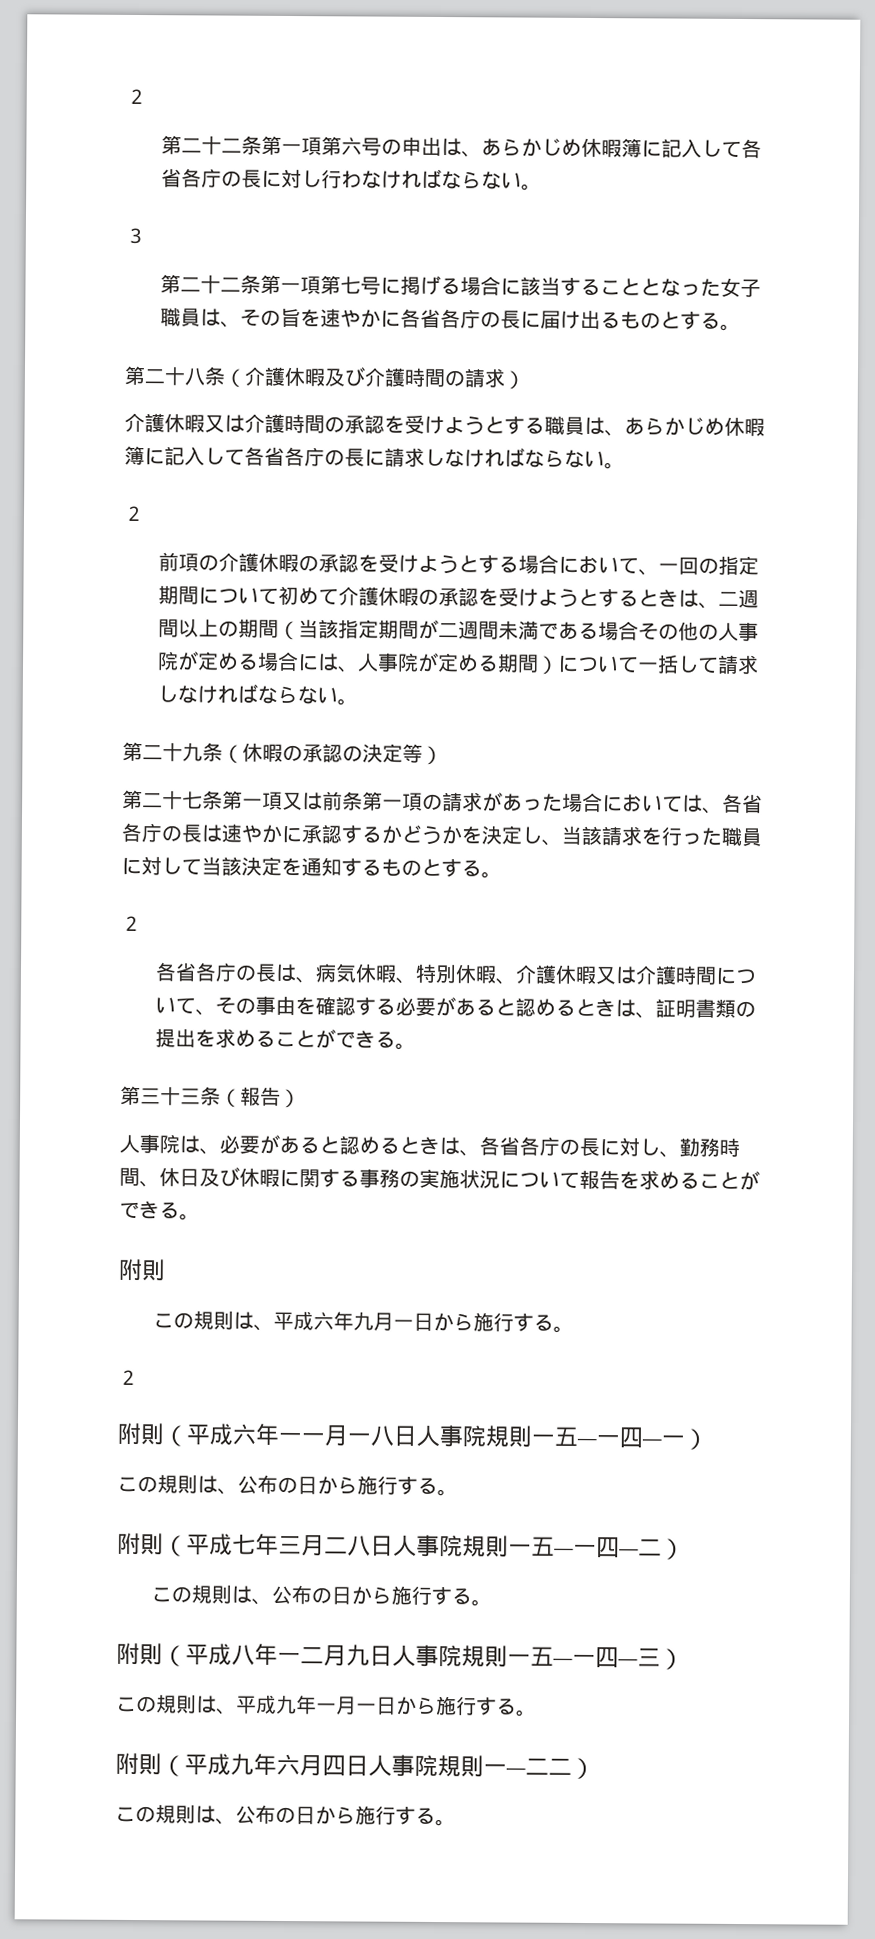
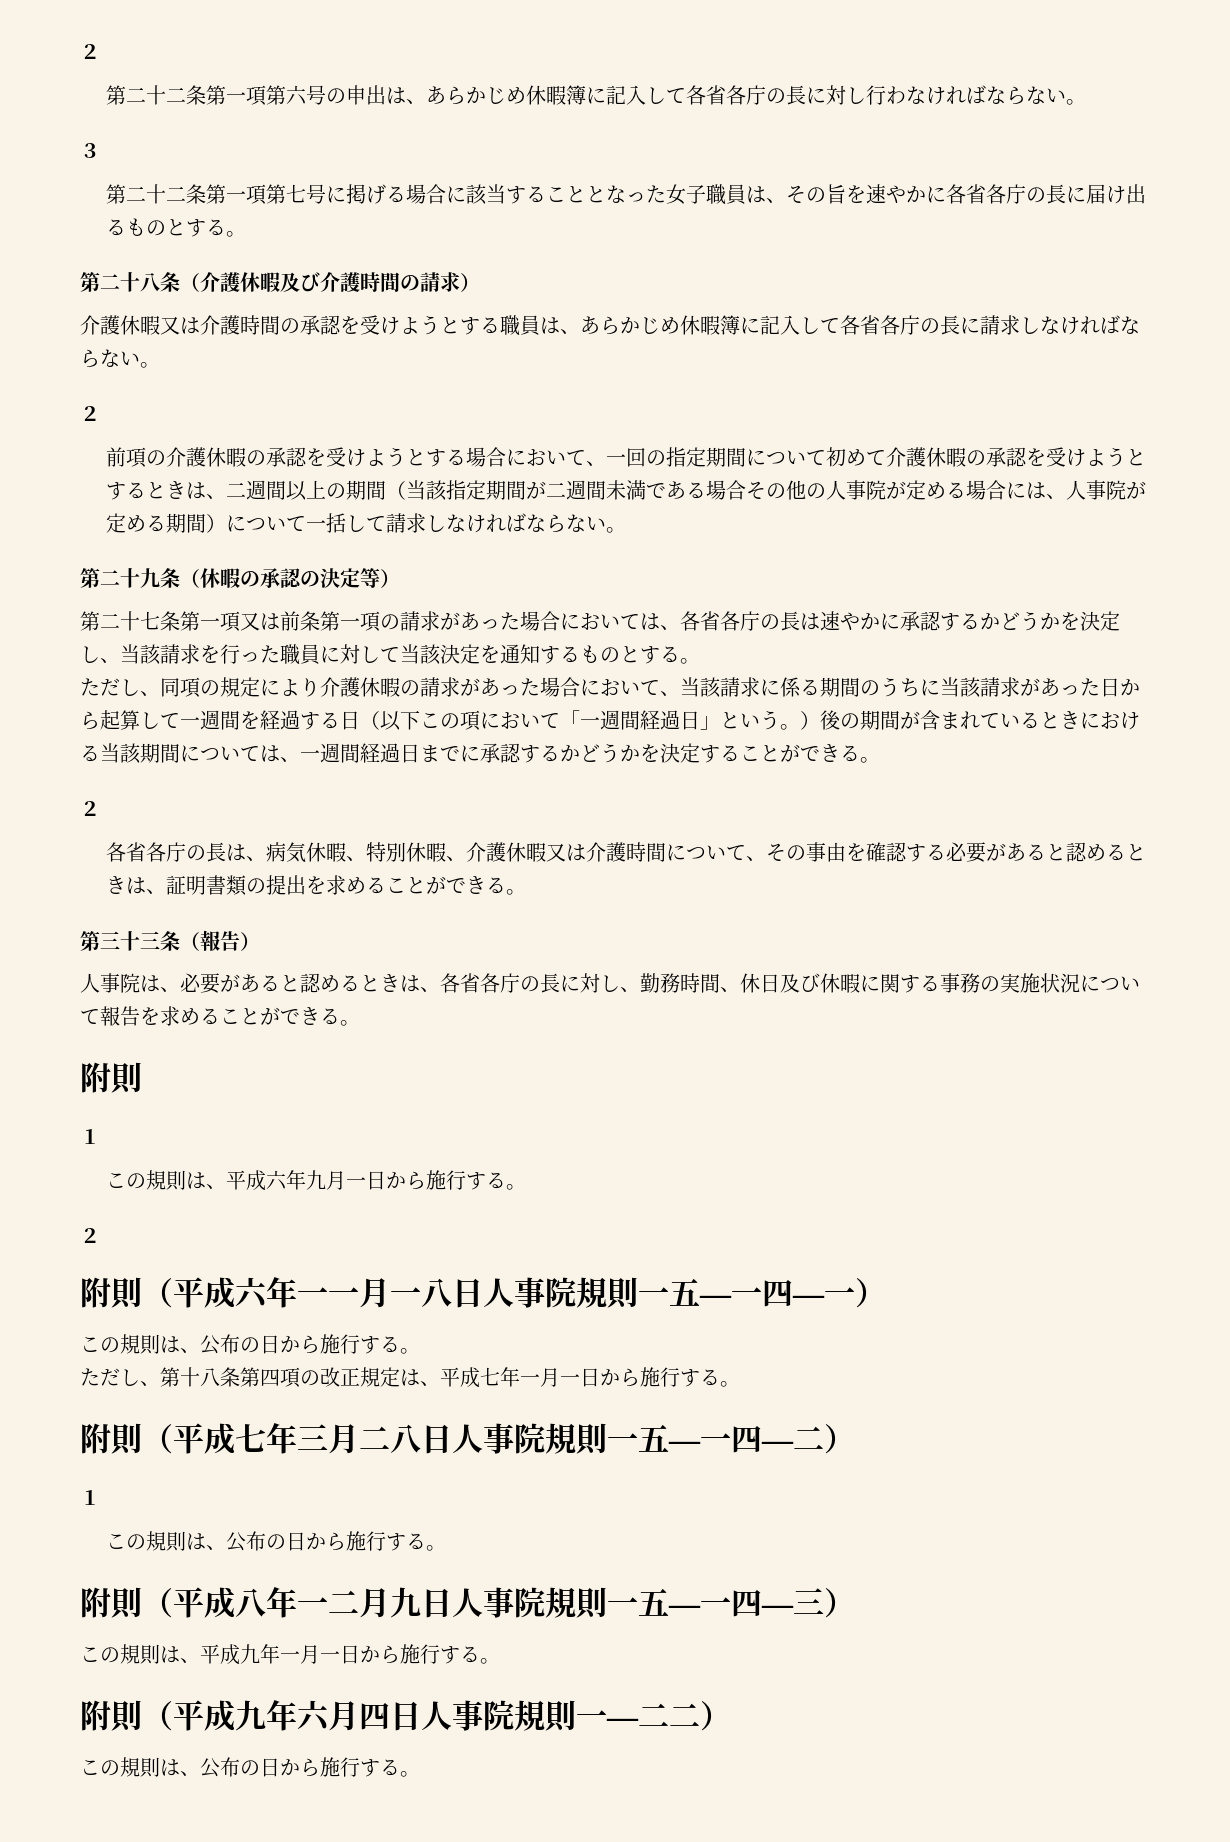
+ ただし、同項の規定により介護休暇の請求があった場合において、当該請求に係る期間のうちに当該請求があった日から起算して一週間を経過する日（以下この項において「一週間経過日」という。）後の期間が含まれているときにおける当該期間については、一週間経過日までに承認するかどうかを決定することができる。
  人事院は、必要があると認めるときは、各省各庁の長に対し、勤務時間、休日及び休暇に関する事務の実施状況について報告を求めることができる。
  附則
+ １
+ ただし、第十八条第四項の改正規定は、平成七年一月一日から施行する。
  附則（平成七年三月二八日人事院規則一五―一四―二）
+ １

